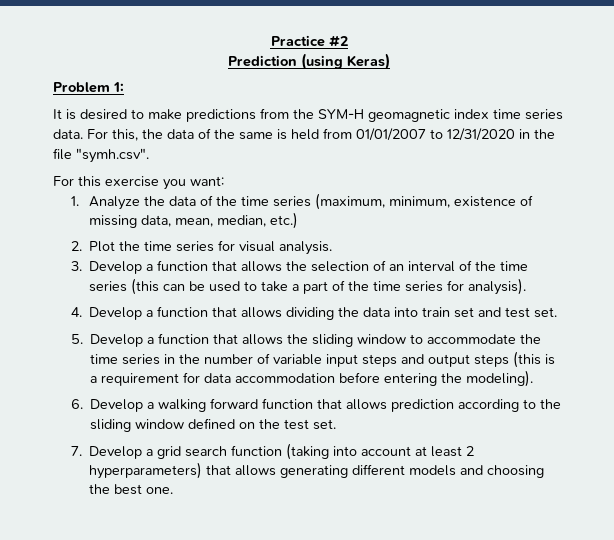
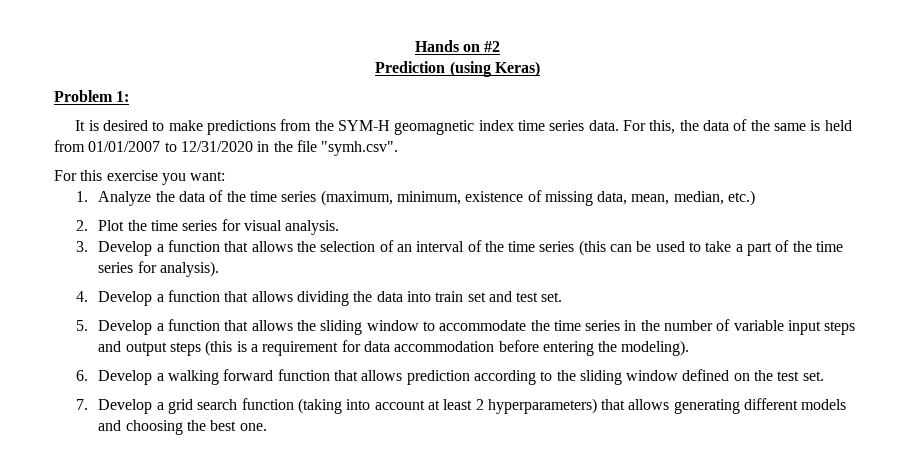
- Practice #2
+ Hands on #2

